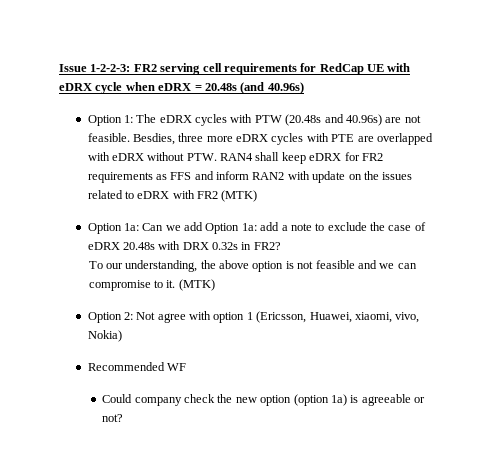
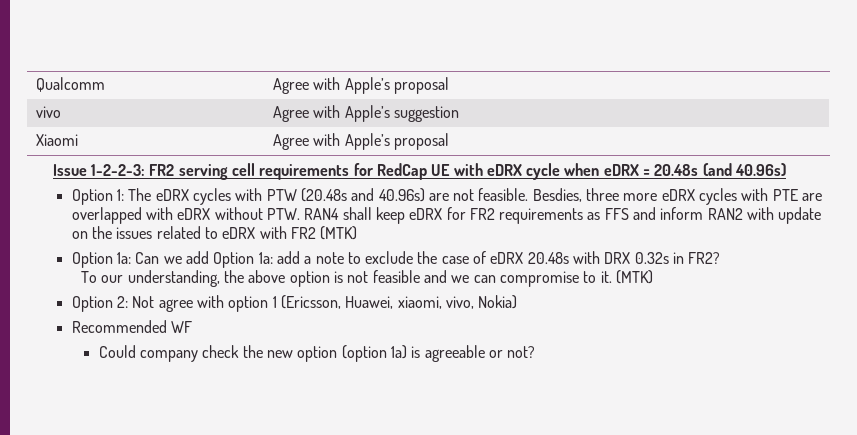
+ Qualcomm | Agree with Apple’s proposal
+ vivo | Agree with Apple’s suggestion
+ Xiaomi | Agree with Apple’s proposal

